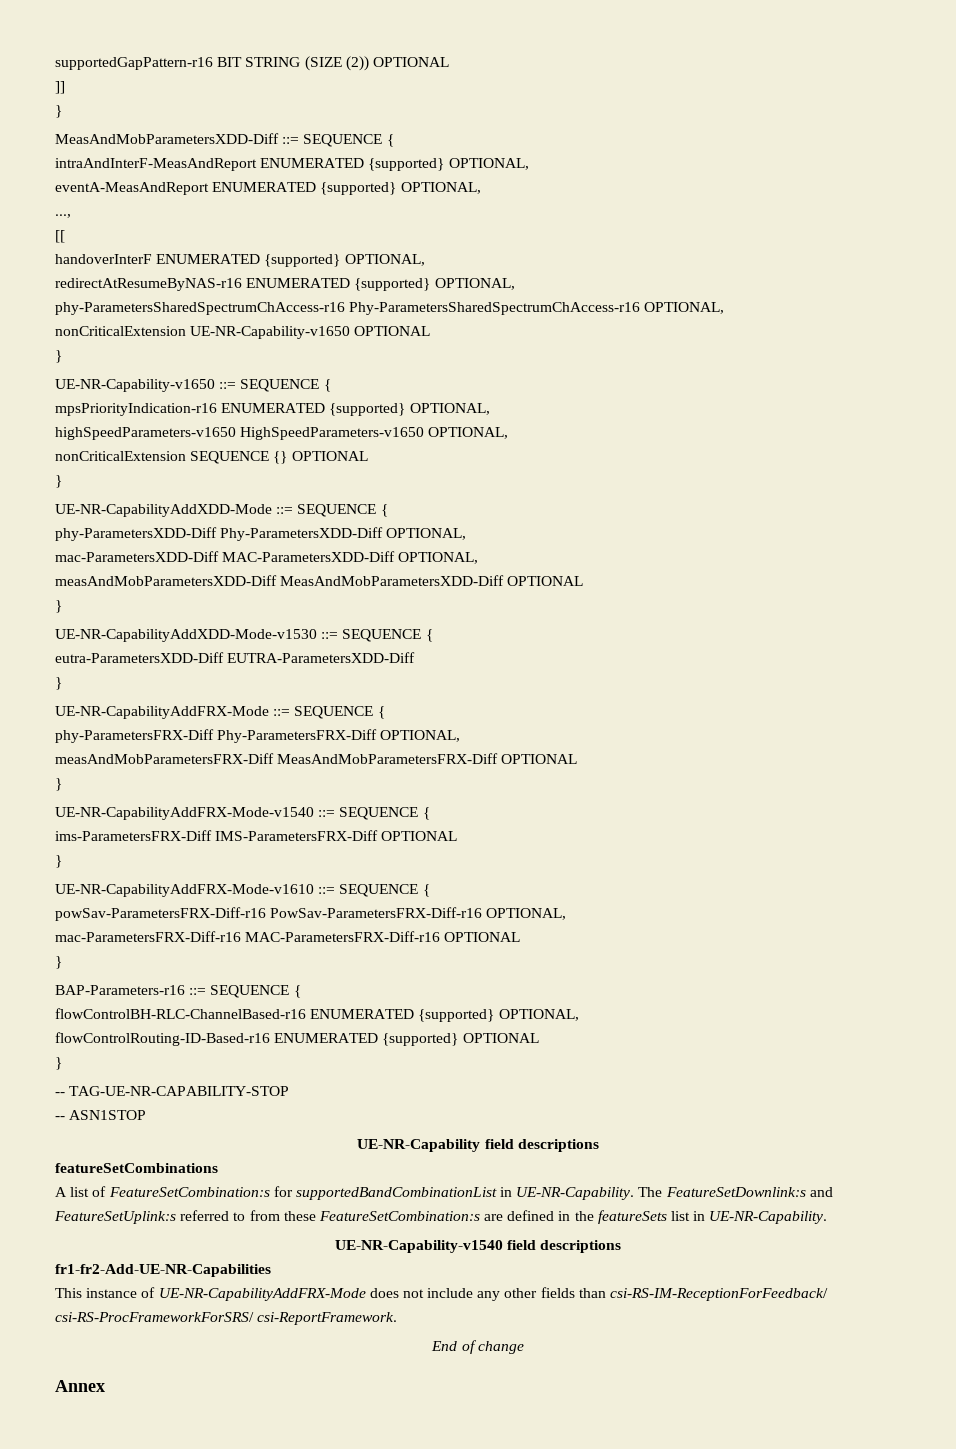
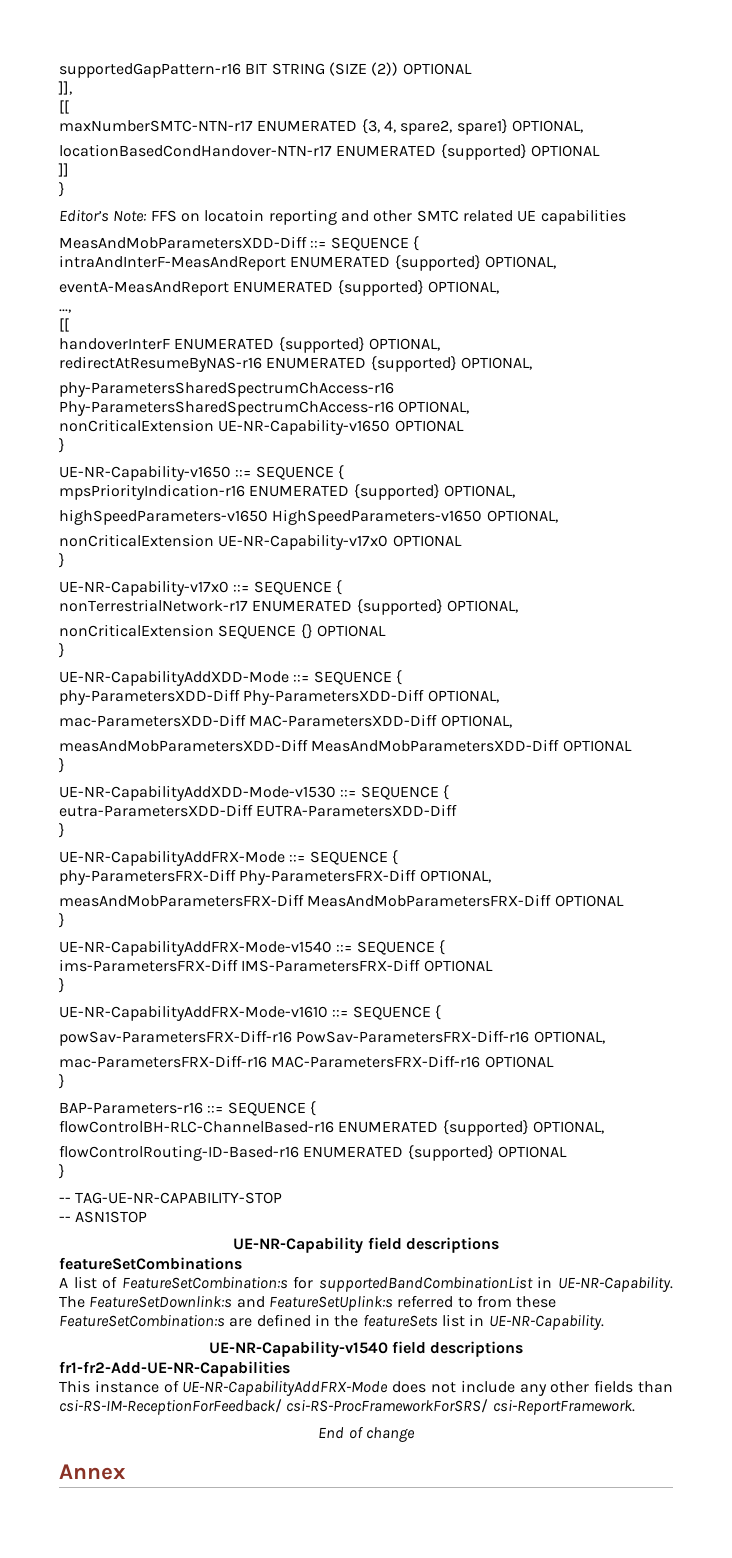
+ ]],
+ [[
+ maxNumberSMTC-NTN-r17 ENUMERATED {3, 4, spare2, spare1} OPTIONAL,
+ locationBasedCondHandover-NTN-r17 ENUMERATED {supported} OPTIONAL
  ]]
  }
+ Editor’s Note: FFS on locatoin reporting and other SMTC related UE capabilities
+ nonCriticalExtension UE-NR-Capability-v17x0 OPTIONAL
+ }
+ UE-NR-Capability-v17x0 ::= SEQUENCE {
+ nonTerrestrialNetwork-r17 ENUMERATED {supported} OPTIONAL,

